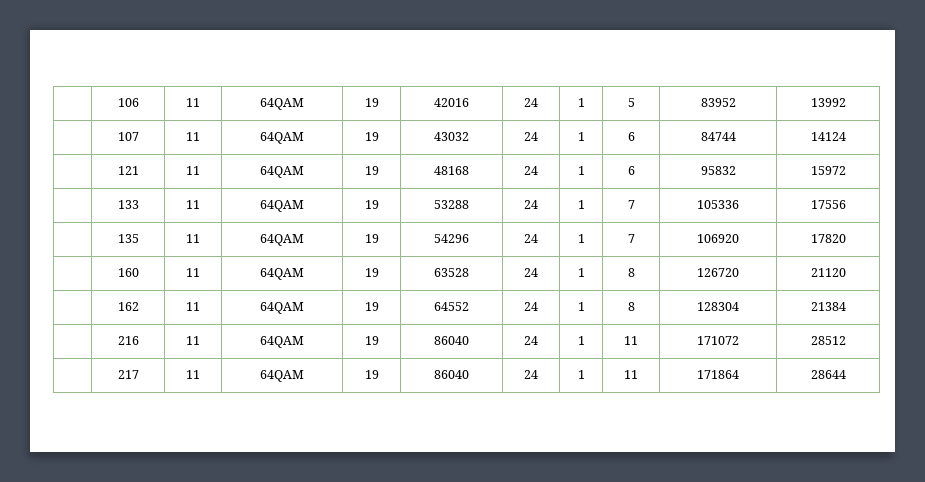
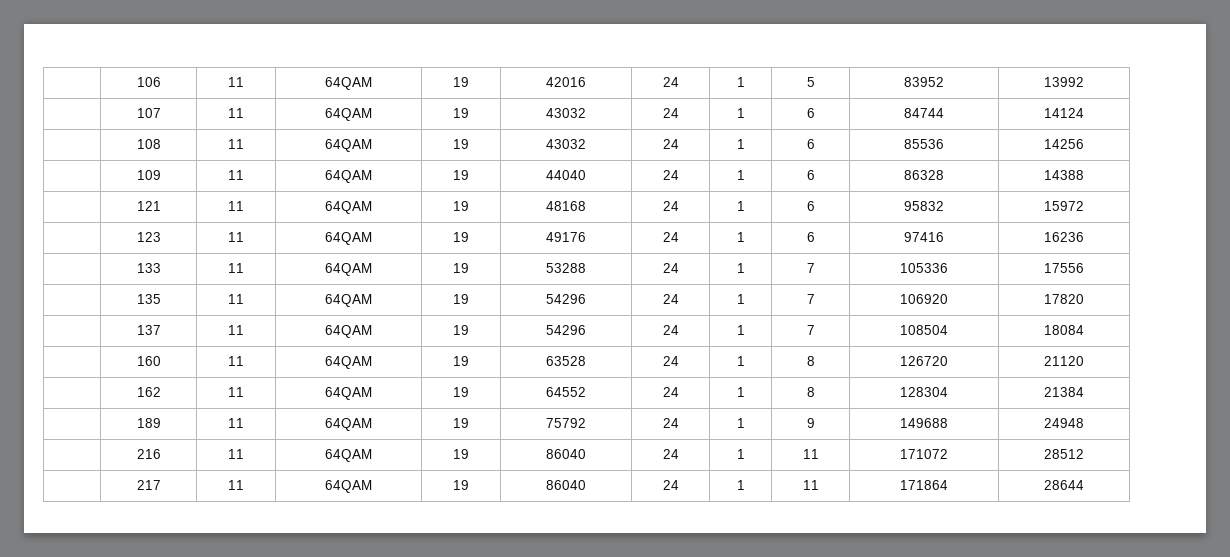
+ | 108 | 11 | 64QAM | 19 | 43032 | 24 | 1 | 6 | 85536 | 14256
+ | 109 | 11 | 64QAM | 19 | 44040 | 24 | 1 | 6 | 86328 | 14388
+ | 123 | 11 | 64QAM | 19 | 49176 | 24 | 1 | 6 | 97416 | 16236
+ | 137 | 11 | 64QAM | 19 | 54296 | 24 | 1 | 7 | 108504 | 18084
+ | 189 | 11 | 64QAM | 19 | 75792 | 24 | 1 | 9 | 149688 | 24948

